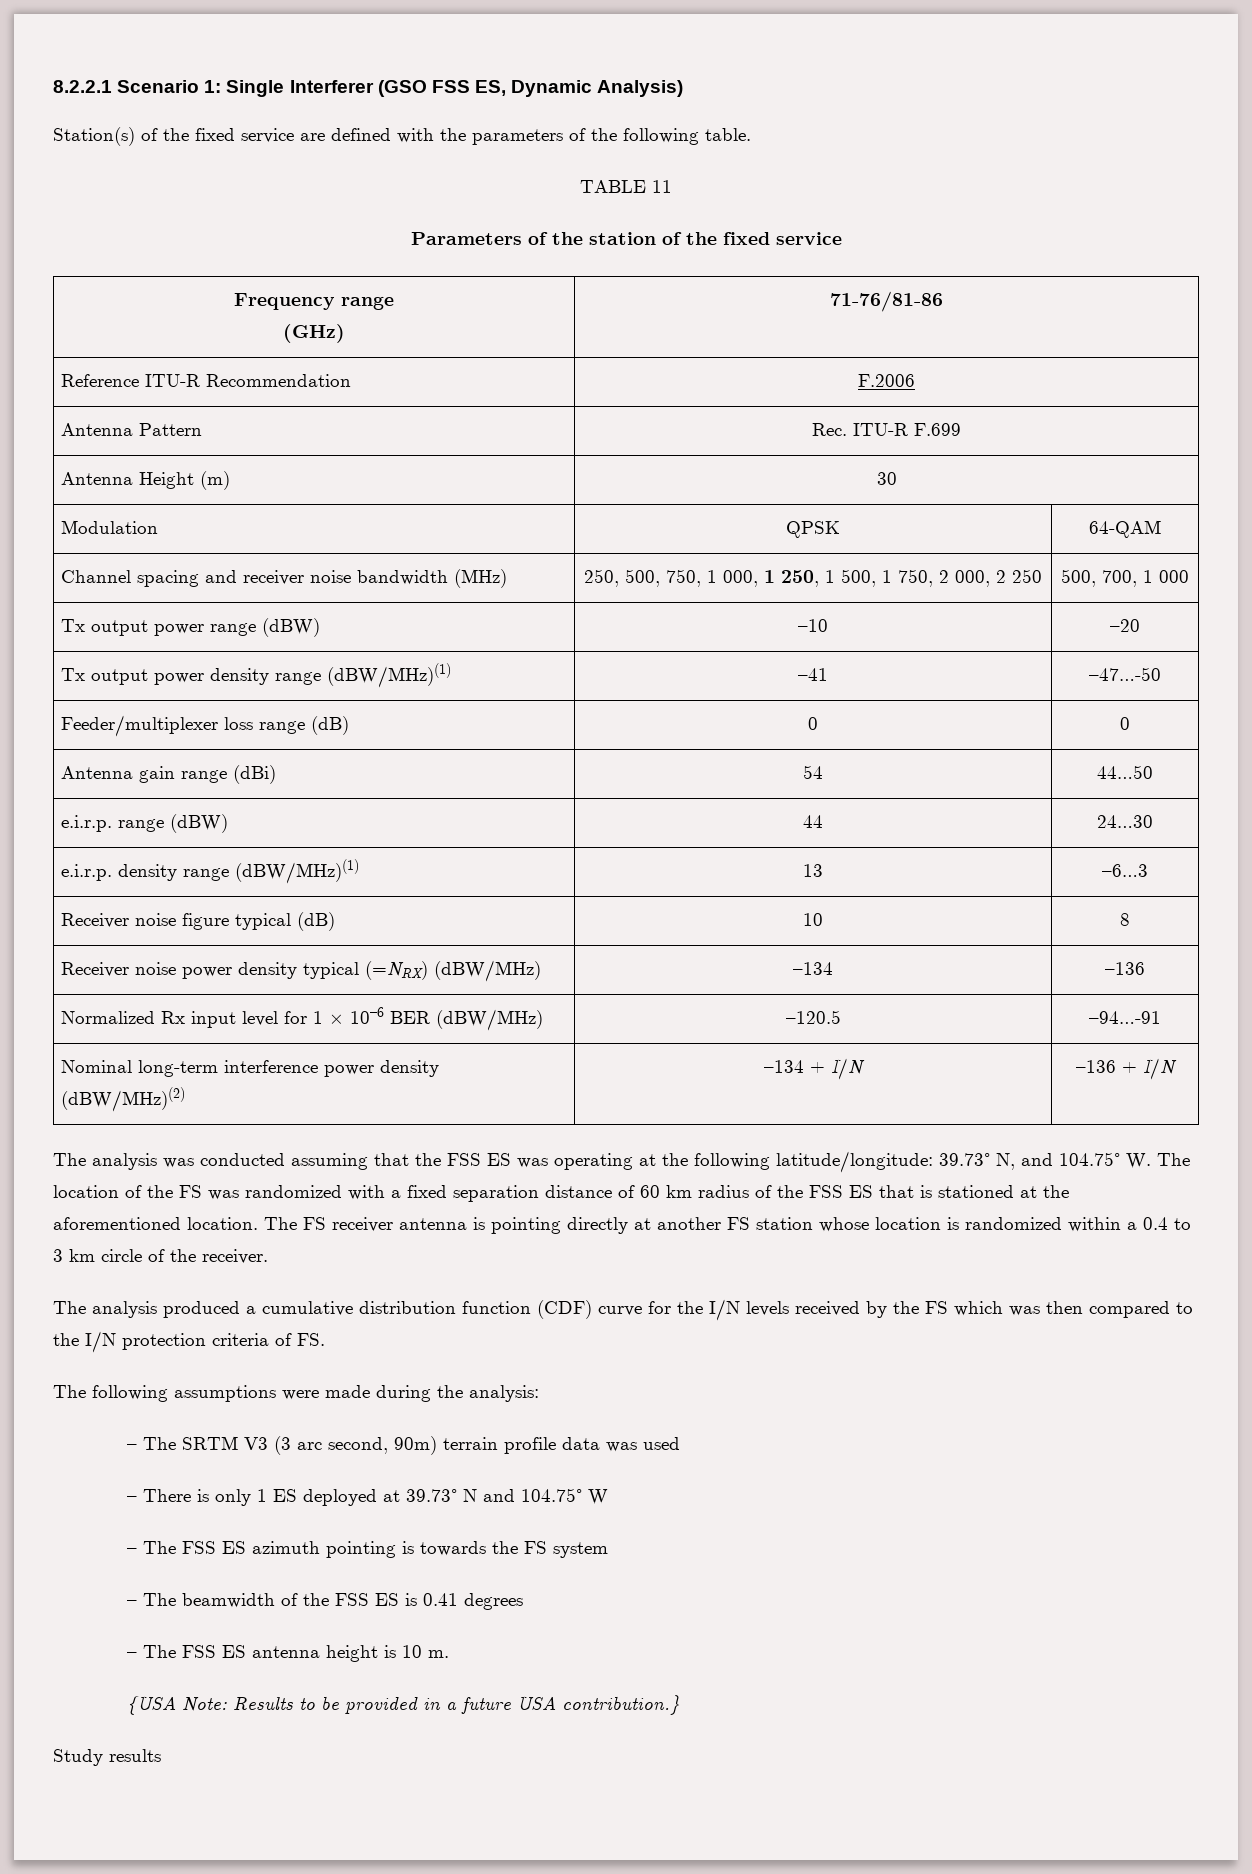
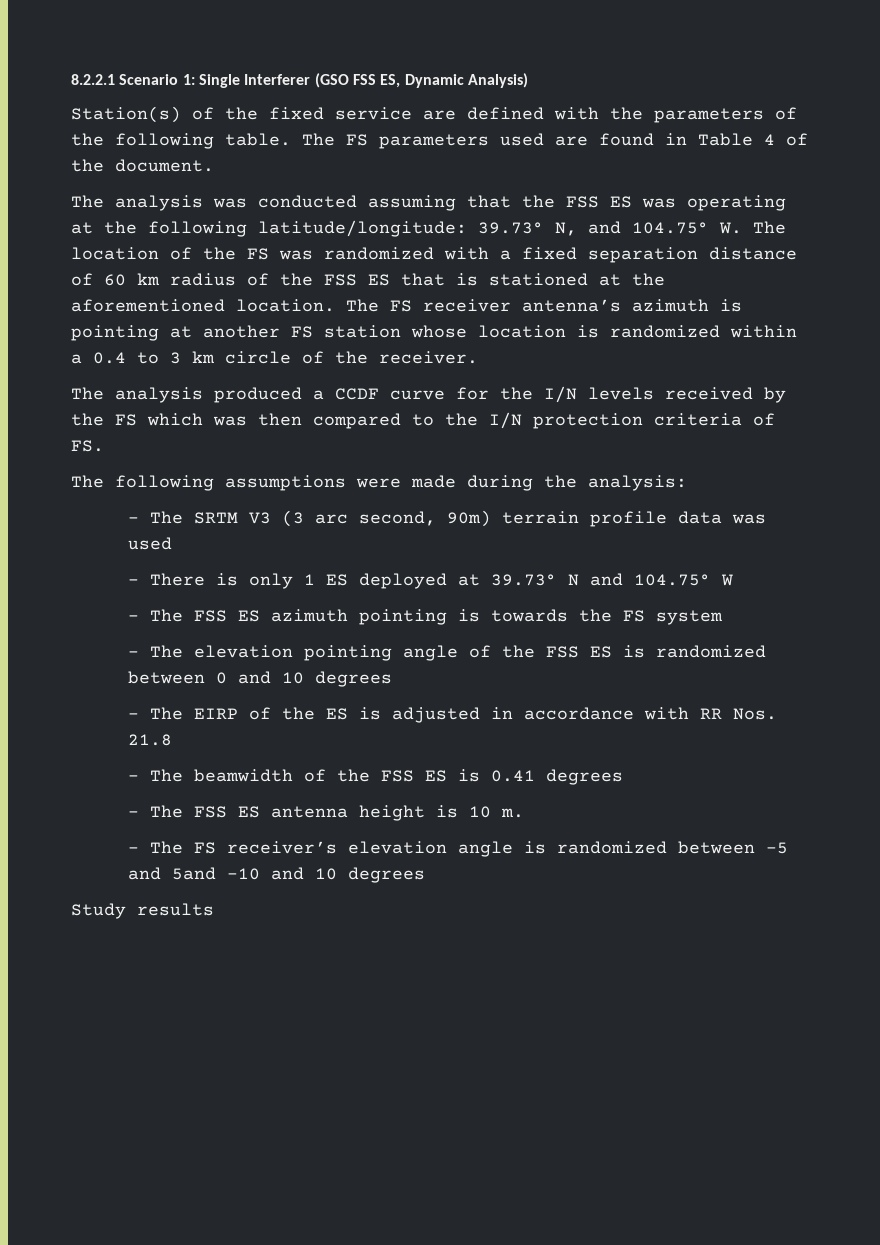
- Station(s) of the fixed service are defined with the parameters of the following table.
- TABLE 11
- Parameters of the station of the fixed service
- Frequency range
- (GHz) | 71-76/81-86
- Reference ITU-R Recommendation | F.2006
- Antenna Pattern | Rec. ITU-R F.699
- Antenna Height (m) | 30
- Modulation | QPSK | 64-QAM
- Channel spacing and receiver noise bandwidth (MHz) | 250, 500, 750, 1 000, 1 250, 1 500, 1 750, 2 000, 2 250 | 500, 700, 1 000
- Tx output power range (dBW) | –10 | –20
- Tx output power density range (dBW/MHz)(1) | –41 | –47…-50
- Feeder/multiplexer loss range (dB) | 0 | 0
- Antenna gain range (dBi) | 54 | 44…50
- e.i.r.p. range (dBW) | 44 | 24…30
- e.i.r.p. density range (dBW/MHz)(1) | 13 | –6…3
- Receiver noise figure typical (dB) | 10 | 8
- Receiver noise power density typical (=NRX) (dBW/MHz) | –134 | –136
- Normalized Rx input level for 1 × 10–6 BER (dBW/MHz) | –120.5 | –94…-91
- Nominal long-term interference power density (dBW/MHz)(2) | –134 + I/N | –136 + I/N
+ Station(s) of the fixed service are defined with the parameters of the following table. The FS parameters used are found in Table 4 of the document.
- The FS receiver antenna is pointing directly at another FS station whose location is randomized within a 0.4 to 3 km circle of the receiver.
+ The FS receiver antenna’s azimuth is pointing at another FS station whose location is randomized within a 0.4 to 3 km circle of the receiver.
- The analysis produced a cumulative distribution function (CDF) curve for the I/N levels received by the FS which was then compared to the I/N protection criteria of FS.
+ The analysis produced a CCDF curve for the I/N levels received by the FS which was then compared to the I/N protection criteria of FS.
+ – The elevation pointing angle of the FSS ES is randomized between 0 and 10 degrees
+ – The EIRP of the ES is adjusted in accordance with RR Nos. 21.8
- {USA Note: Results to be provided in a future USA contribution.}
+ – The FS receiver’s elevation angle is randomized between -5 and 5and -10 and 10 degrees

